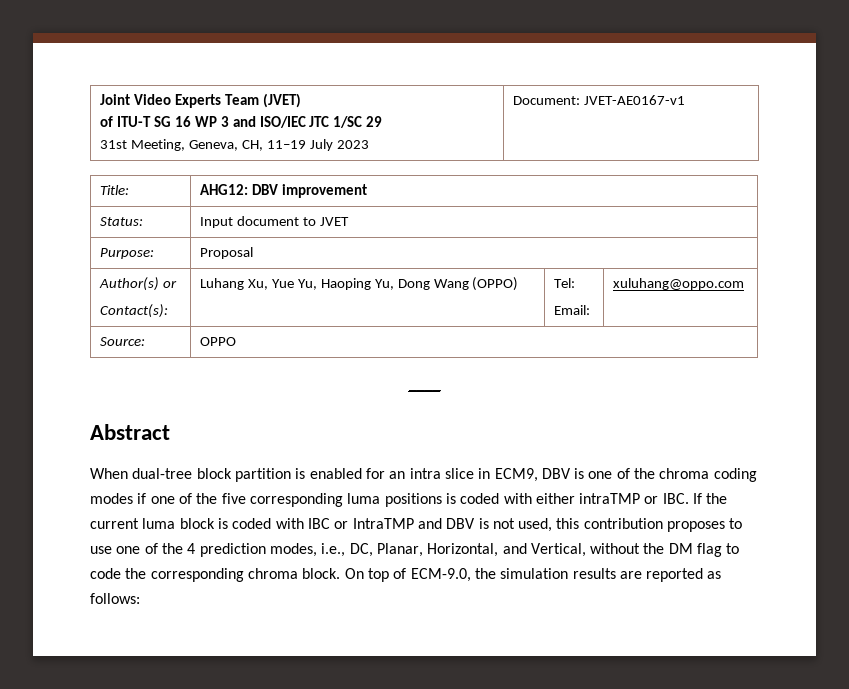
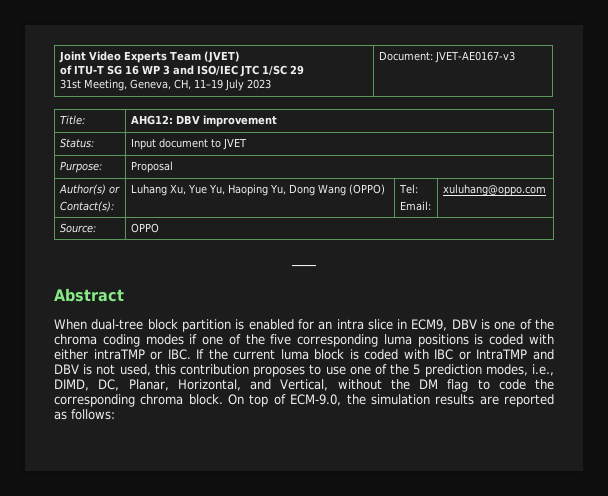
  Joint Video Experts Team (JVET)
  of ITU-T SG 16 WP 3 and ISO/IEC JTC 1/SC 29
- 31st Meeting, Geneva, CH, 11–19 July 2023 | Document: JVET-AE0167-v1
+ 31st Meeting, Geneva, CH, 11–19 July 2023 | Document: JVET-AE0167-v3
- When dual-tree block partition is enabled for an intra slice in ECM9, DBV is one of the chroma coding modes if one of the five corresponding luma positions is coded with either intraTMP or IBC. If the current luma block is coded with IBC or IntraTMP and DBV is not used, this contribution proposes to use one of the 4 prediction modes, i.e., DC, Planar, Horizontal, and Vertical, without the DM flag to code the corresponding chroma block.
+ When dual-tree block partition is enabled for an intra slice in ECM9, DBV is one of the chroma coding modes if one of the five corresponding luma positions is coded with either intraTMP or IBC. If the current luma block is coded with IBC or IntraTMP and DBV is not used, this contribution proposes to use one of the 5 prediction modes, i.e., DIMD, DC, Planar, Horizontal, and Vertical, without the DM flag to code the corresponding chroma block.

